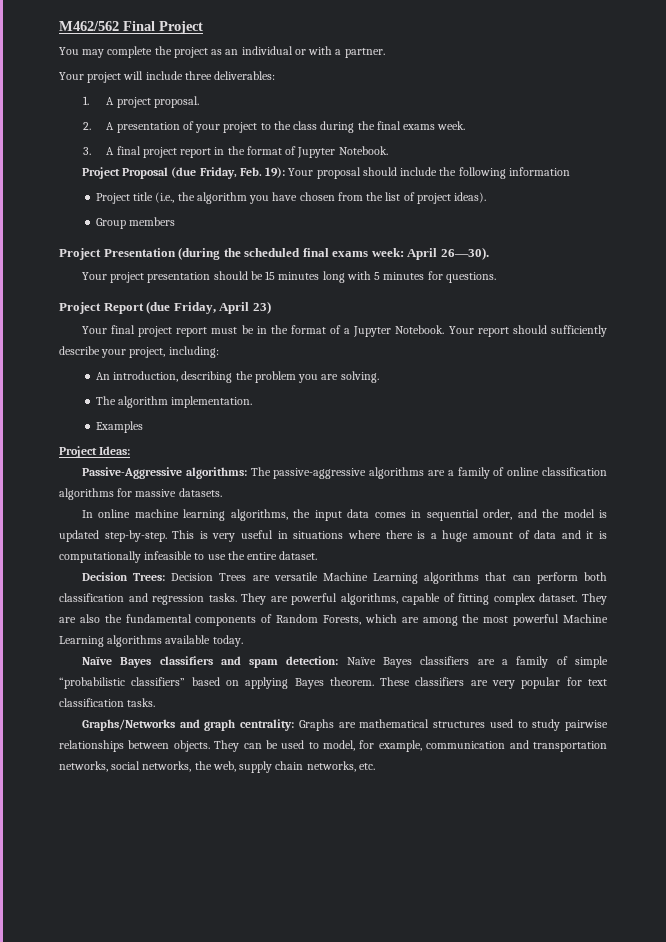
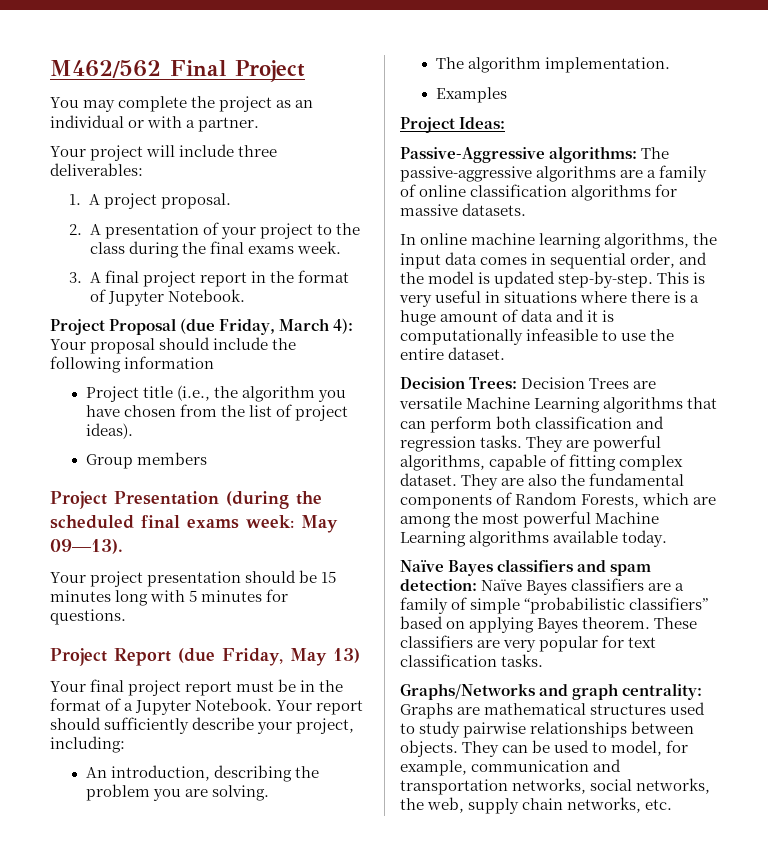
- Project Proposal (due Friday, Feb. 19): Your proposal should include the following information
+ Project Proposal (due Friday, March 4): Your proposal should include the following information
- Project Presentation (during the scheduled final exams week: April 26—30).
+ Project Presentation (during the scheduled final exams week: May 09—13).
- Project Report (due Friday, April 23)
+ Project Report (due Friday, May 13)

